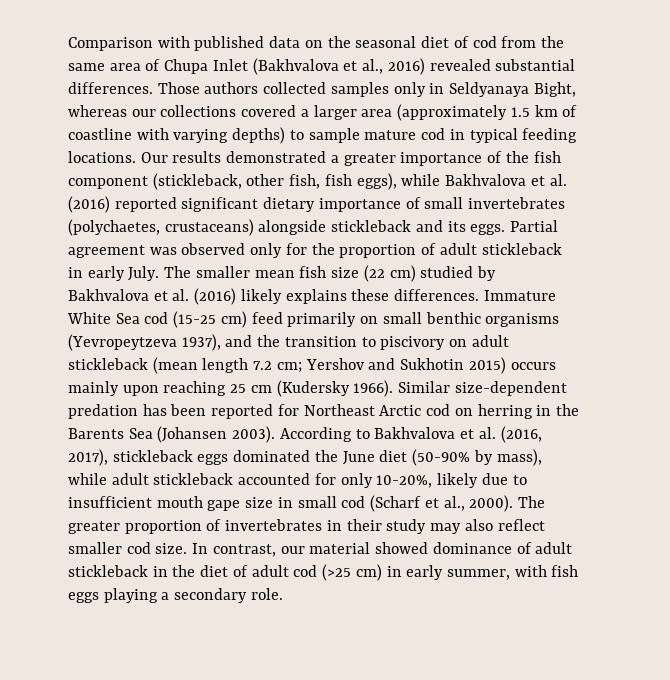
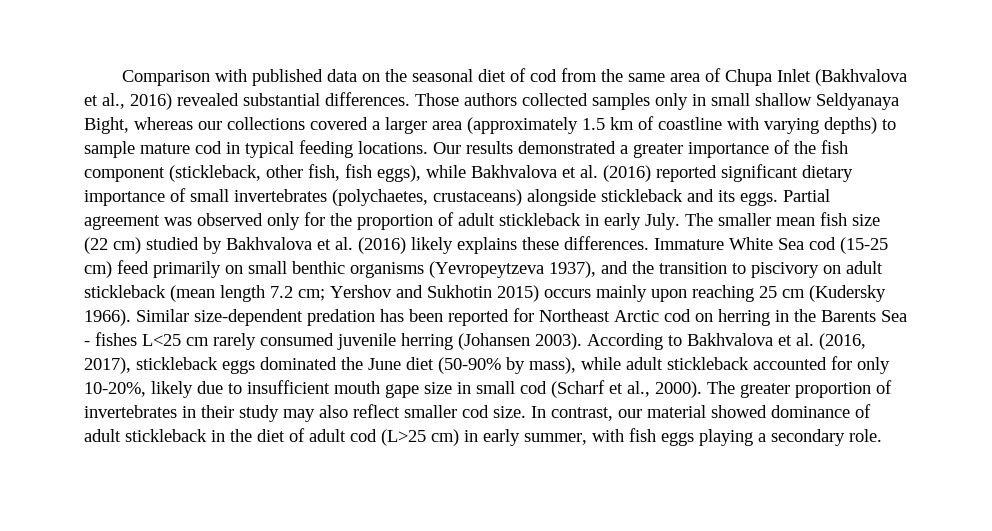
- Those authors collected samples only in Seldyanaya Bight, whereas our collections covered a larger area (approximately 1.5 km of coastline with varying depths) to sample mature cod in typical feeding locations.
+ Those authors collected samples only in small shallow Seldyanaya Bight, whereas our collections covered a larger area (approximately 1.5 km of coastline with varying depths) to sample mature cod in typical feeding locations.
- Similar size-dependent predation has been reported for Northeast Arctic cod on herring in the Barents Sea (Johansen 2003).
+ Similar size-dependent predation has been reported for Northeast Arctic cod on herring in the Barents Sea - fishes L<25 cm rarely consumed juvenile herring (Johansen 2003).
- In contrast, our material showed dominance of adult stickleback in the diet of adult cod (>25 cm) in early summer, with fish eggs playing a secondary role.
+ In contrast, our material showed dominance of adult stickleback in the diet of adult cod (L>25 cm) in early summer, with fish eggs playing a secondary role.

